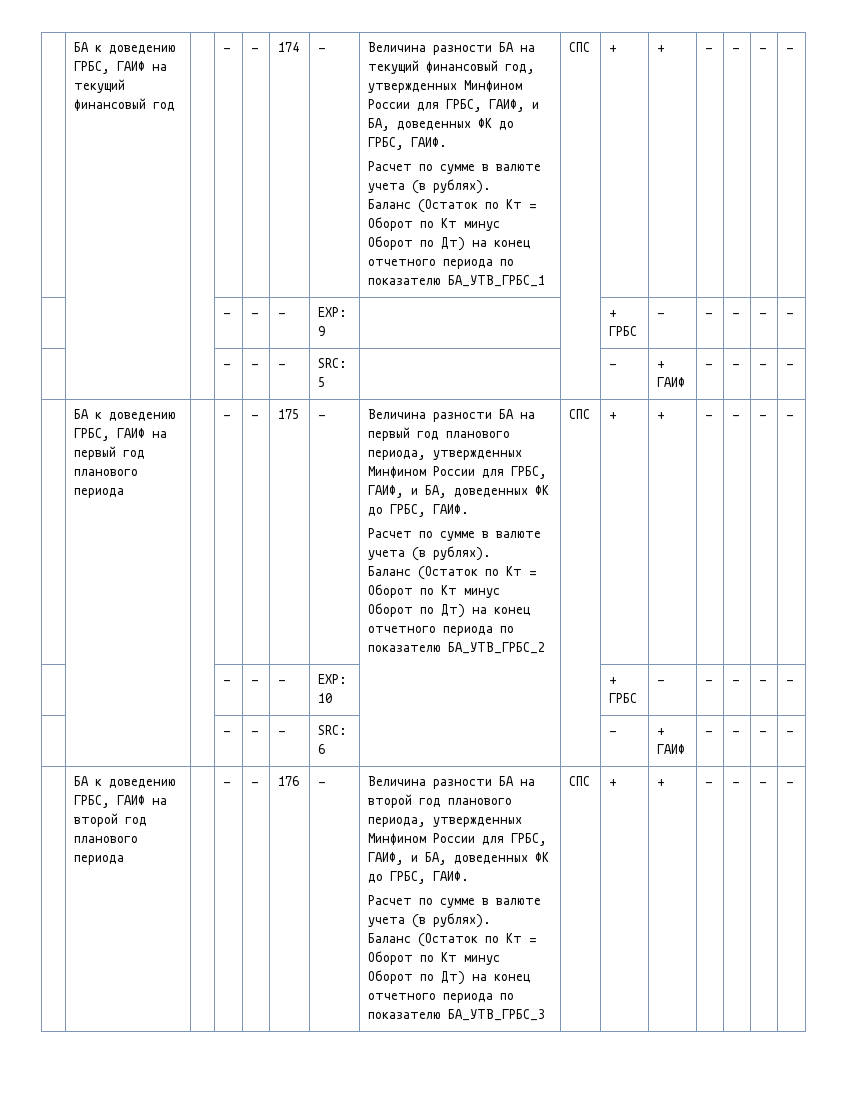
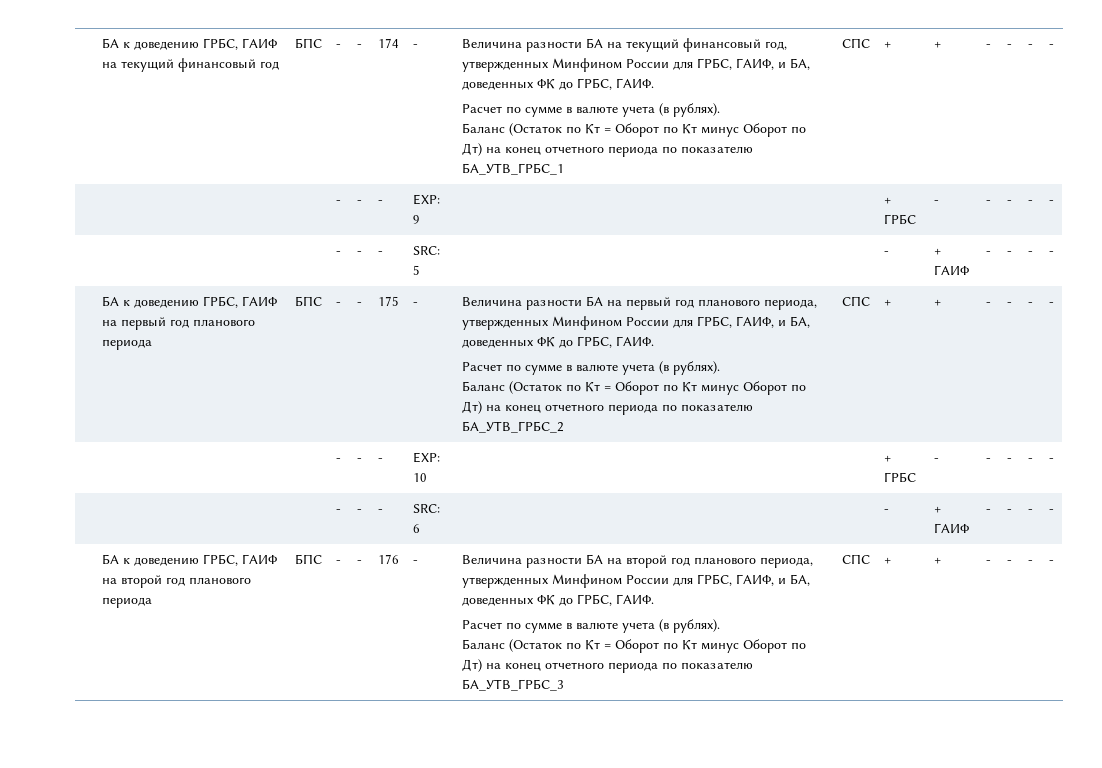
- БА к доведению ГРБС, ГАИФ на текущий финансовый год
+ БА к доведению ГРБС, ГАИФ на текущий финансовый год | БПС
- БА к доведению ГРБС, ГАИФ на первый год планового периода
+ БА к доведению ГРБС, ГАИФ на первый год планового периода | БПС
- БА к доведению ГРБС, ГАИФ на второй год планового периода
+ БА к доведению ГРБС, ГАИФ на второй год планового периода | БПС

